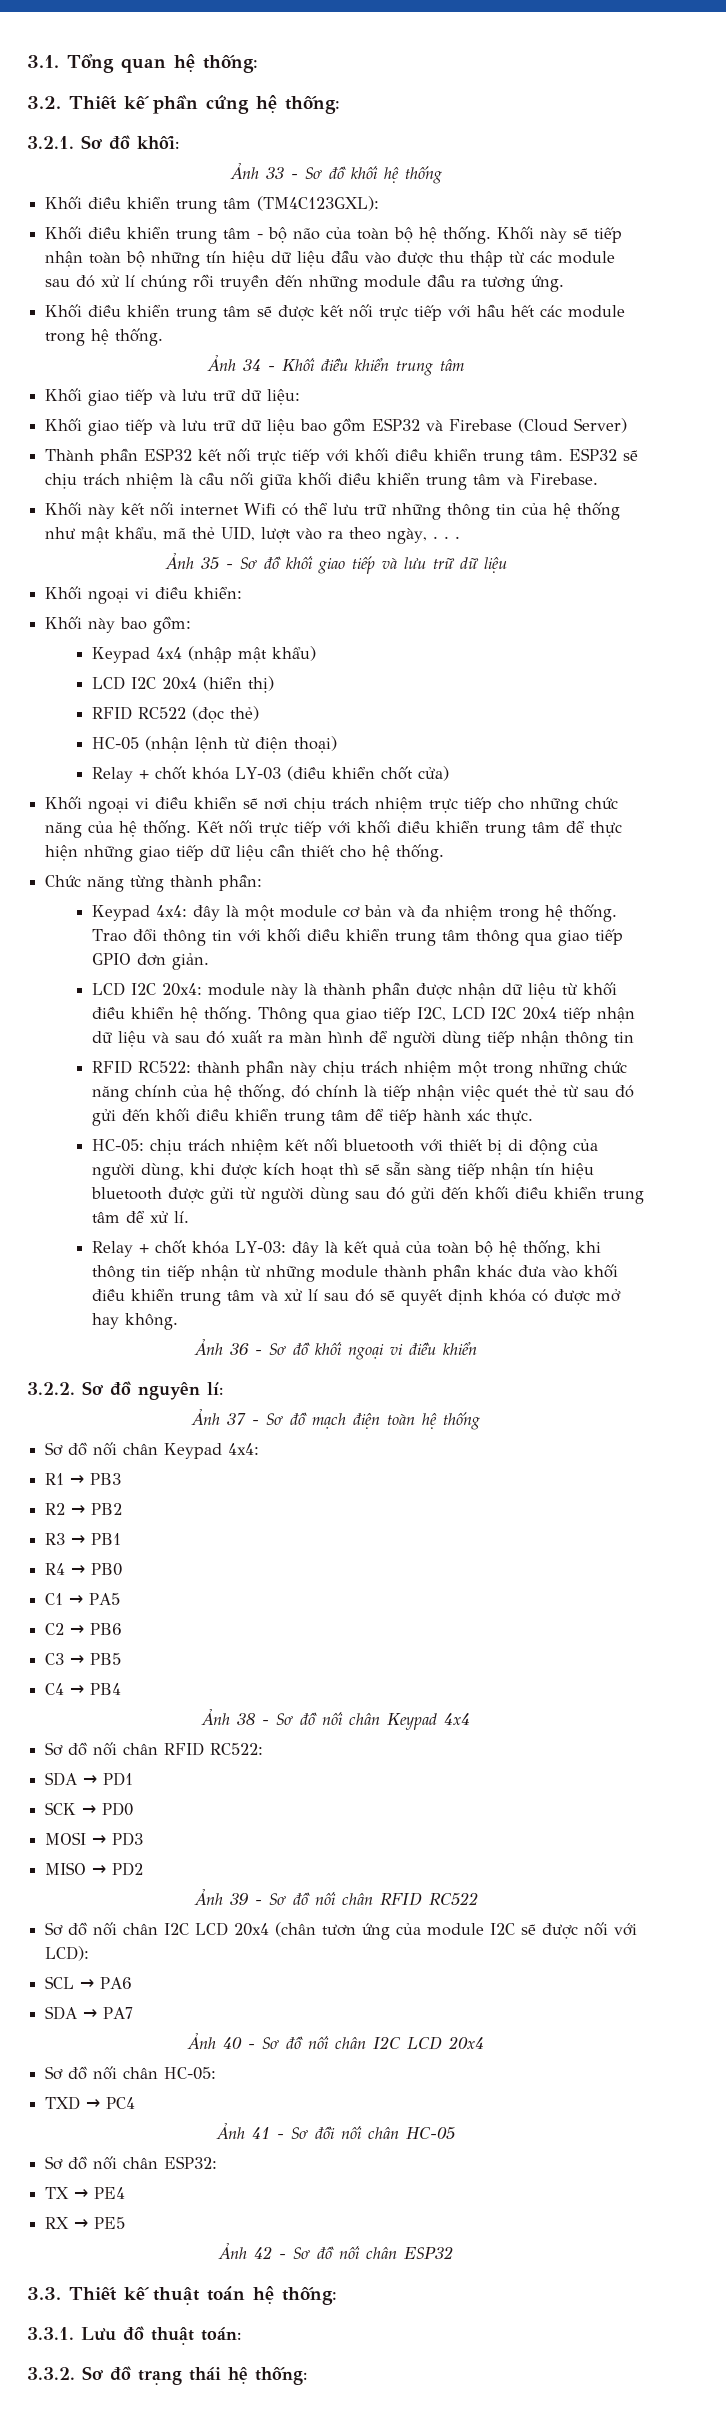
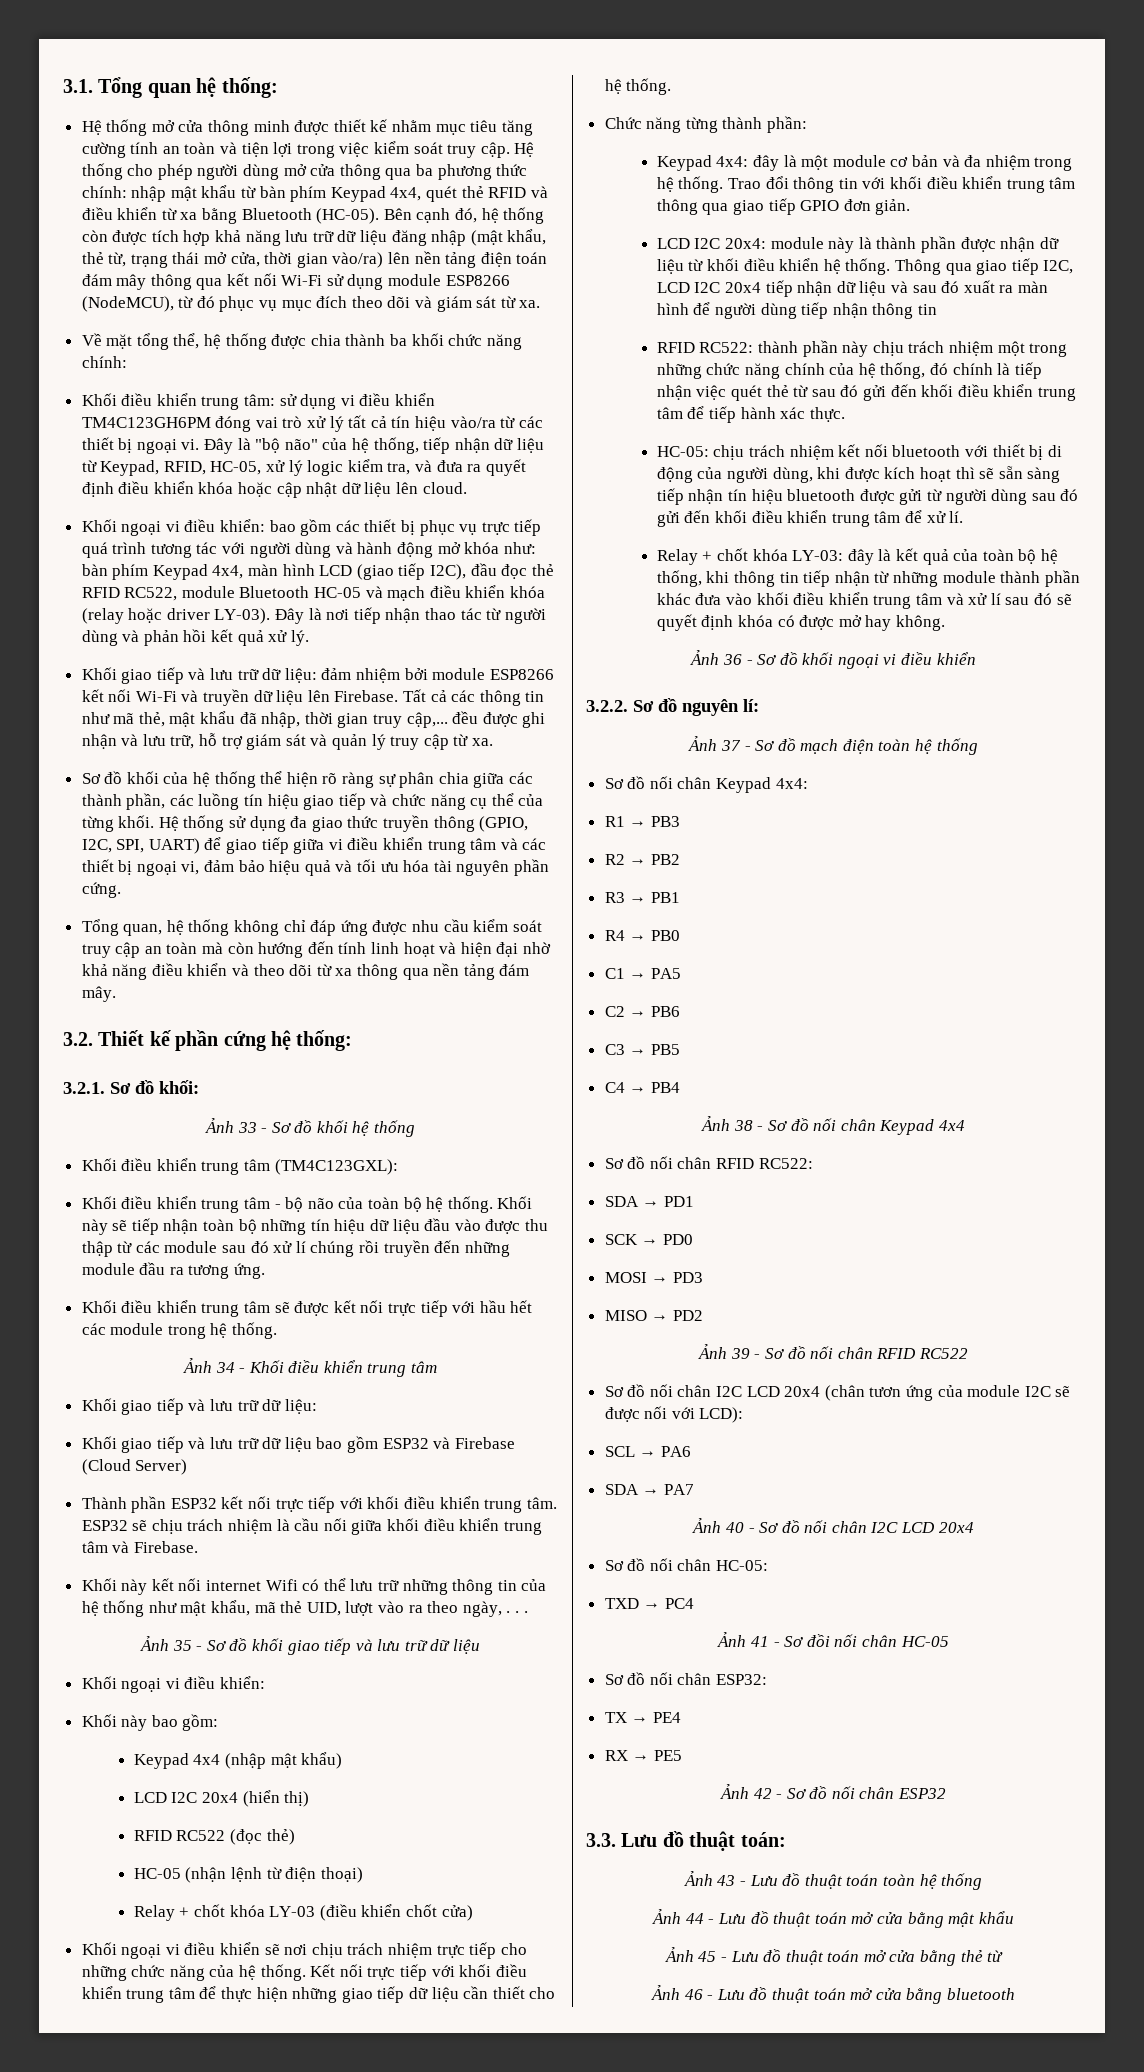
+ Hệ thống mở cửa thông minh được thiết kế nhằm mục tiêu tăng cường tính an toàn và tiện lợi trong việc kiểm soát truy cập. Hệ thống cho phép người dùng mở cửa thông qua ba phương thức chính: nhập mật khẩu từ bàn phím Keypad 4x4, quét thẻ RFID và điều khiển từ xa bằng Bluetooth (HC-05). Bên cạnh đó, hệ thống còn được tích hợp khả năng lưu trữ dữ liệu đăng nhập (mật khẩu, thẻ từ, trạng thái mở cửa, thời gian vào/ra) lên nền tảng điện toán đám mây thông qua kết nối Wi-Fi sử dụng module ESP8266 (NodeMCU), từ đó phục vụ mục đích theo dõi và giám sát từ xa.
+ Về mặt tổng thể, hệ thống được chia thành ba khối chức năng chính:
+ Khối điều khiển trung tâm: sử dụng vi điều khiển TM4C123GH6PM đóng vai trò xử lý tất cả tín hiệu vào/ra từ các thiết bị ngoại vi. Đây là "bộ não" của hệ thống, tiếp nhận dữ liệu từ Keypad, RFID, HC-05, xử lý logic kiểm tra, và đưa ra quyết định điều khiển khóa hoặc cập nhật dữ liệu lên cloud.
+ Khối ngoại vi điều khiển: bao gồm các thiết bị phục vụ trực tiếp quá trình tương tác với người dùng và hành động mở khóa như: bàn phím Keypad 4x4, màn hình LCD (giao tiếp I2C), đầu đọc thẻ RFID RC522, module Bluetooth HC-05 và mạch điều khiển khóa (relay hoặc driver LY-03). Đây là nơi tiếp nhận thao tác từ người dùng và phản hồi kết quả xử lý.
+ Khối giao tiếp và lưu trữ dữ liệu: đảm nhiệm bởi module ESP8266 kết nối Wi-Fi và truyền dữ liệu lên Firebase. Tất cả các thông tin như mã thẻ, mật khẩu đã nhập, thời gian truy cập,... đều được ghi nhận và lưu trữ, hỗ trợ giám sát và quản lý truy cập từ xa.
+ Sơ đồ khối của hệ thống thể hiện rõ ràng sự phân chia giữa các thành phần, các luồng tín hiệu giao tiếp và chức năng cụ thể của từng khối. Hệ thống sử dụng đa giao thức truyền thông (GPIO, I2C, SPI, UART) để giao tiếp giữa vi điều khiển trung tâm và các thiết bị ngoại vi, đảm bảo hiệu quả và tối ưu hóa tài nguyên phần cứng.
+ Tổng quan, hệ thống không chỉ đáp ứng được nhu cầu kiểm soát truy cập an toàn mà còn hướng đến tính linh hoạt và hiện đại nhờ khả năng điều khiển và theo dõi từ xa thông qua nền tảng đám mây.
- 3.3. Thiết kế thuật toán hệ thống:
- 3.3.1. Lưu đồ thuật toán:
- 3.3.2. Sơ đồ trạng thái hệ thống:
+ 3.3. Lưu đồ thuật toán:
+ Ảnh 43 - Lưu đồ thuật toán toàn hệ thống
+ Ảnh 44 - Lưu đồ thuật toán mở cửa bằng mật khẩu
+ Ảnh 45 - Lưu đồ thuật toán mở cửa bằng thẻ từ
+ Ảnh 46 - Lưu đồ thuật toán mở cửa bằng bluetooth

